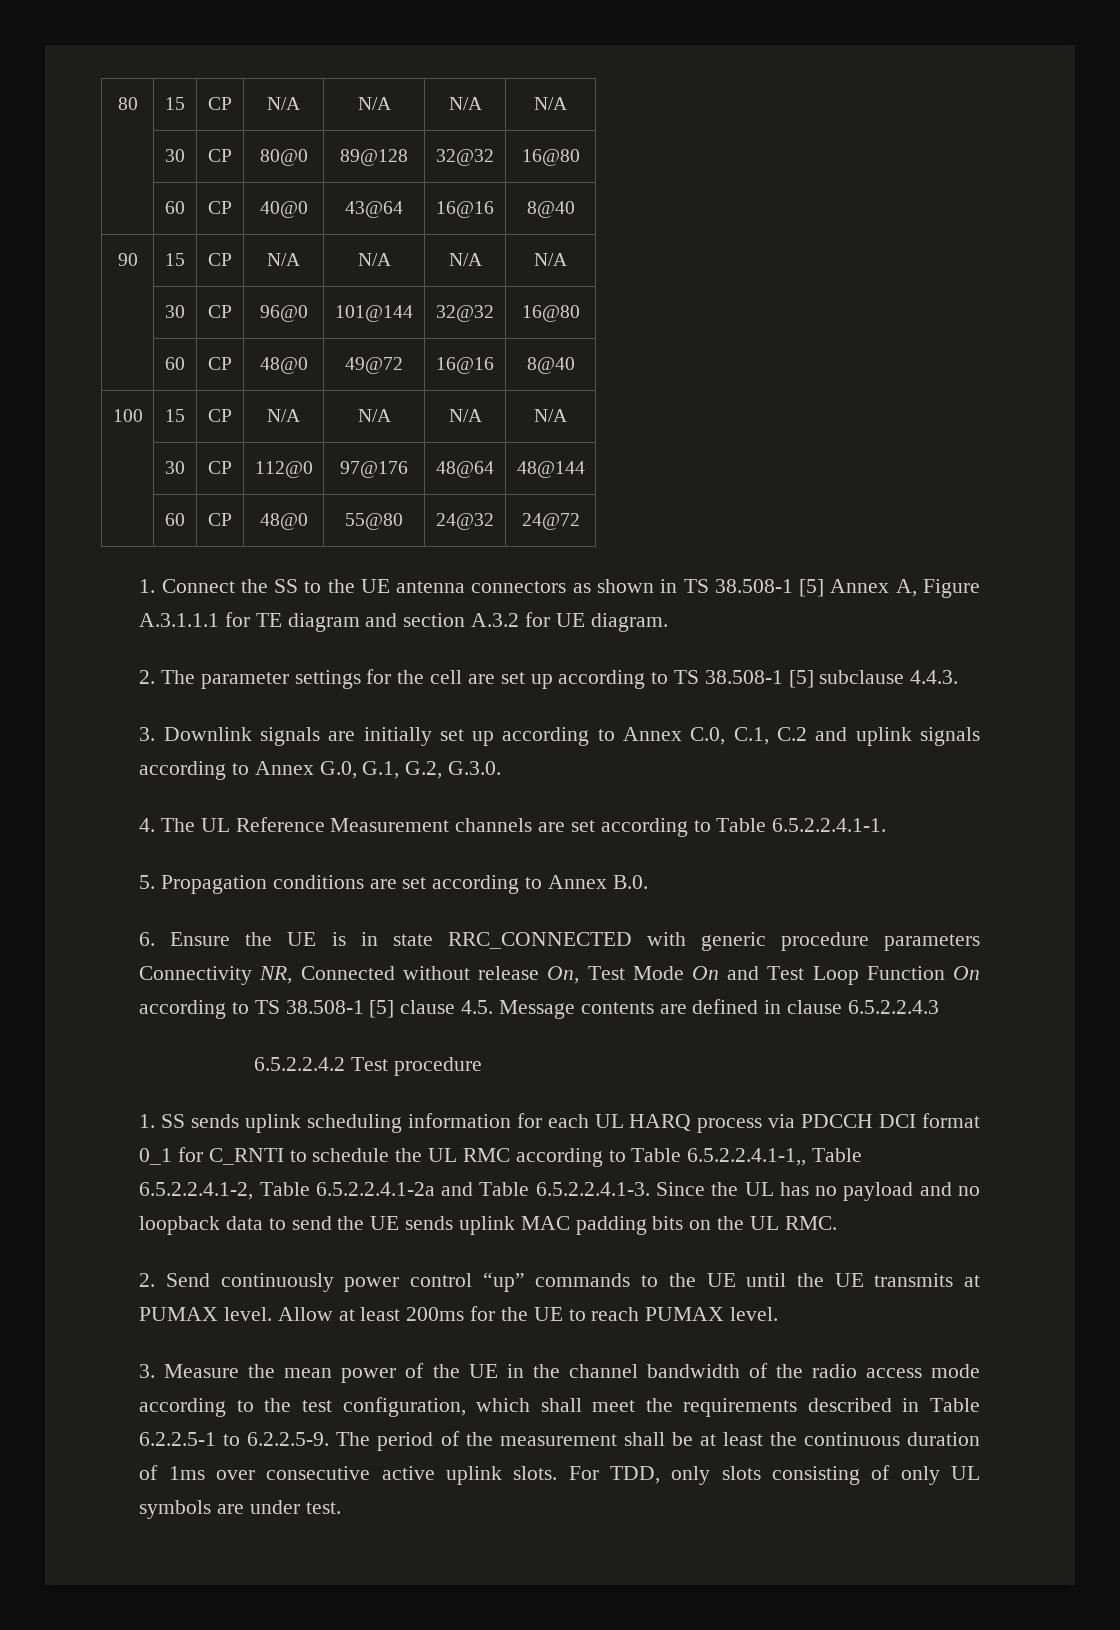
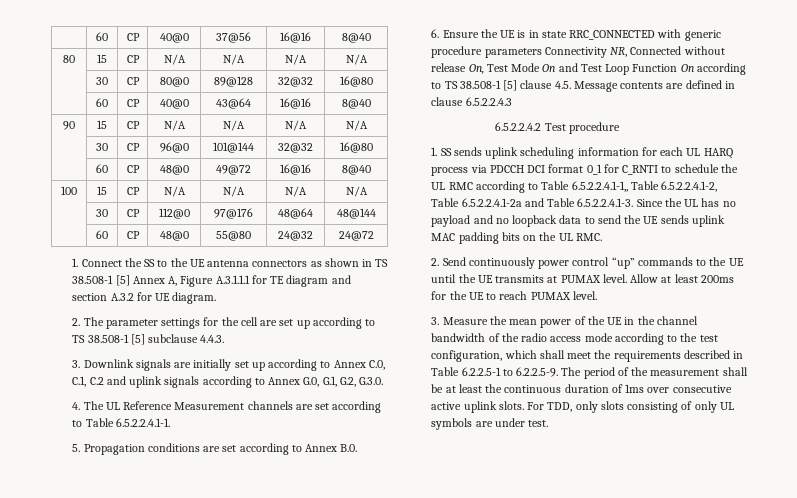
+ | 60 | CP | 40@0 | 37@56 | 16@16 | 8@40

